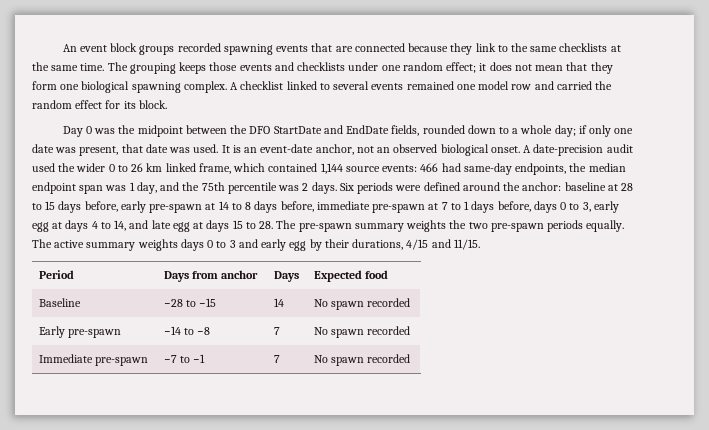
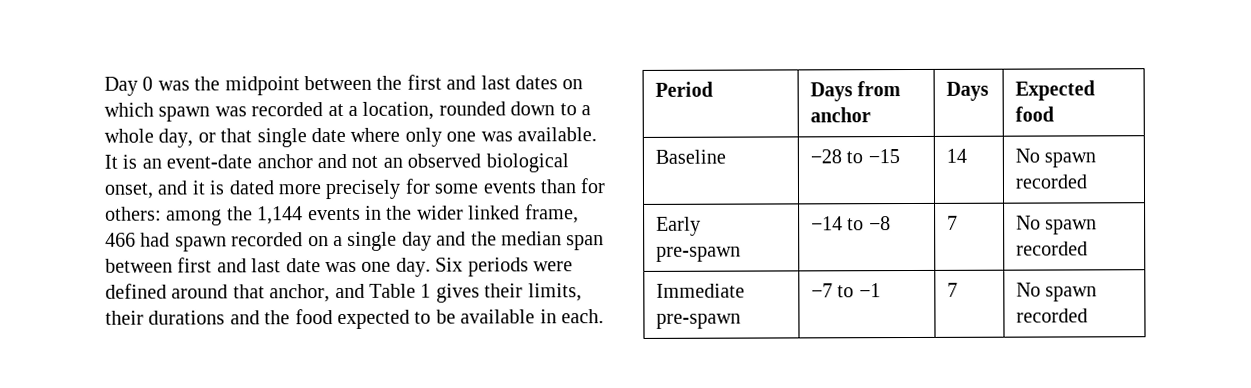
- An event block groups recorded spawning events that are connected because they link to the same checklists at the same time. The grouping keeps those events and checklists under one random effect; it does not mean that they form one biological spawning complex. A checklist linked to several events remained one model row and carried the random effect for its block.
- Day 0 was the midpoint between the DFO StartDate and EndDate fields, rounded down to a whole day; if only one date was present, that date was used.
+ Day 0 was the midpoint between the first and last dates on which spawn was recorded at a location, rounded down to a whole day, or that single date where only one was available.
- It is an event-date anchor, not an observed biological onset. A date-precision audit used the wider 0 to 26 km linked frame, which contained 1,144 source events: 466 had same-day endpoints, the median endpoint span was 1 day, and the 75th percentile was 2 days.
+ It is an event-date anchor and not an observed biological onset, and it is dated more precisely for some events than for others: among the 1,144 events in the wider linked frame, 466 had spawn recorded on a single day and the median span between first and last date was one day.
- Six periods were defined around the anchor: baseline at 28 to 15 days before, early pre-spawn at 14 to 8 days before, immediate pre-spawn at 7 to 1 days before, days 0 to 3, early egg at days 4 to 14, and late egg at days 15 to 28. The pre-spawn summary weights the two pre-spawn periods equally. The active summary weights days 0 to 3 and early egg by their durations, 4/15 and 11/15.
+ Six periods were defined around that anchor, and Table 1 gives their limits, their durations and the food expected to be available in each.

